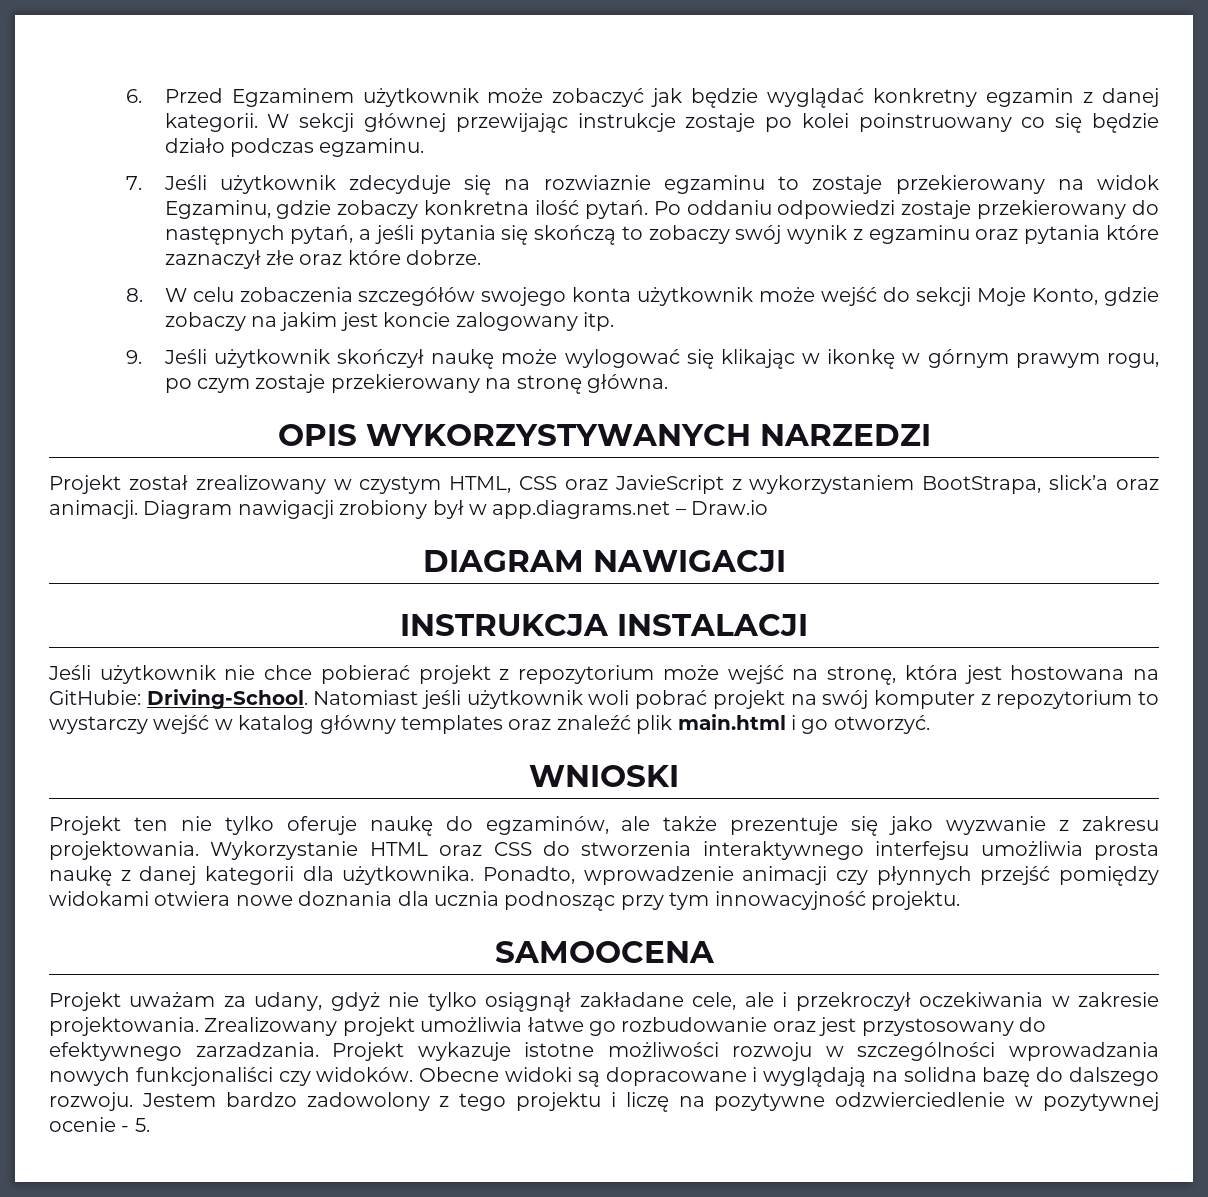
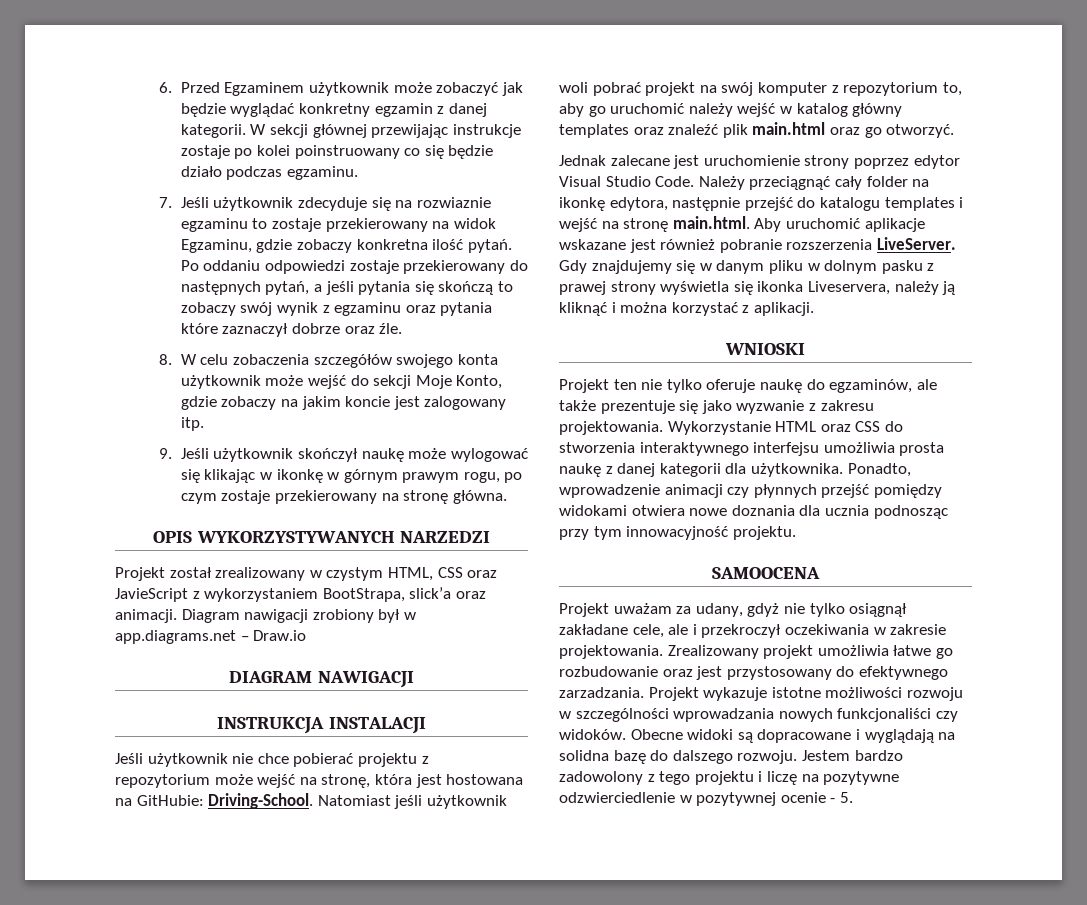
- Po oddaniu odpowiedzi zostaje przekierowany do następnych pytań, a jeśli pytania się skończą to zobaczy swój wynik z egzaminu oraz pytania które zaznaczył złe oraz które dobrze.
+ Po oddaniu odpowiedzi zostaje przekierowany do następnych pytań, a jeśli pytania się skończą to zobaczy swój wynik z egzaminu oraz pytania które zaznaczył dobrze oraz źle.
- 8. W celu zobaczenia szczegółów swojego konta użytkownik może wejść do sekcji Moje Konto, gdzie zobaczy na jakim jest koncie zalogowany itp.
+ 8. W celu zobaczenia szczegółów swojego konta użytkownik może wejść do sekcji Moje Konto, gdzie zobaczy na jakim koncie jest zalogowany itp.
- Jeśli użytkownik nie chce pobierać projekt z repozytorium może wejść na stronę, która jest hostowana na GitHubie: Driving-School.
+ Jeśli użytkownik nie chce pobierać projektu z repozytorium może wejść na stronę, która jest hostowana na GitHubie: Driving-School.
- Natomiast jeśli użytkownik woli pobrać projekt na swój komputer z repozytorium to wystarczy wejść w katalog główny templates oraz znaleźć plik main.html i go otworzyć.
+ Natomiast jeśli użytkownik woli pobrać projekt na swój komputer z repozytorium to, aby go uruchomić należy wejść w katalog główny templates oraz znaleźć plik main.html oraz go otworzyć.
+ Jednak zalecane jest uruchomienie strony poprzez edytor Visual Studio Code. Należy przeciągnąć cały folder na ikonkę edytora, następnie przejść do katalogu templates i wejść na stronę main.html. Aby uruchomić aplikacje wskazane jest również pobranie rozszerzenia LiveServer. Gdy znajdujemy się w danym pliku w dolnym pasku z prawej strony wyświetla się ikonka Liveservera, należy ją kliknąć i można korzystać z aplikacji.

